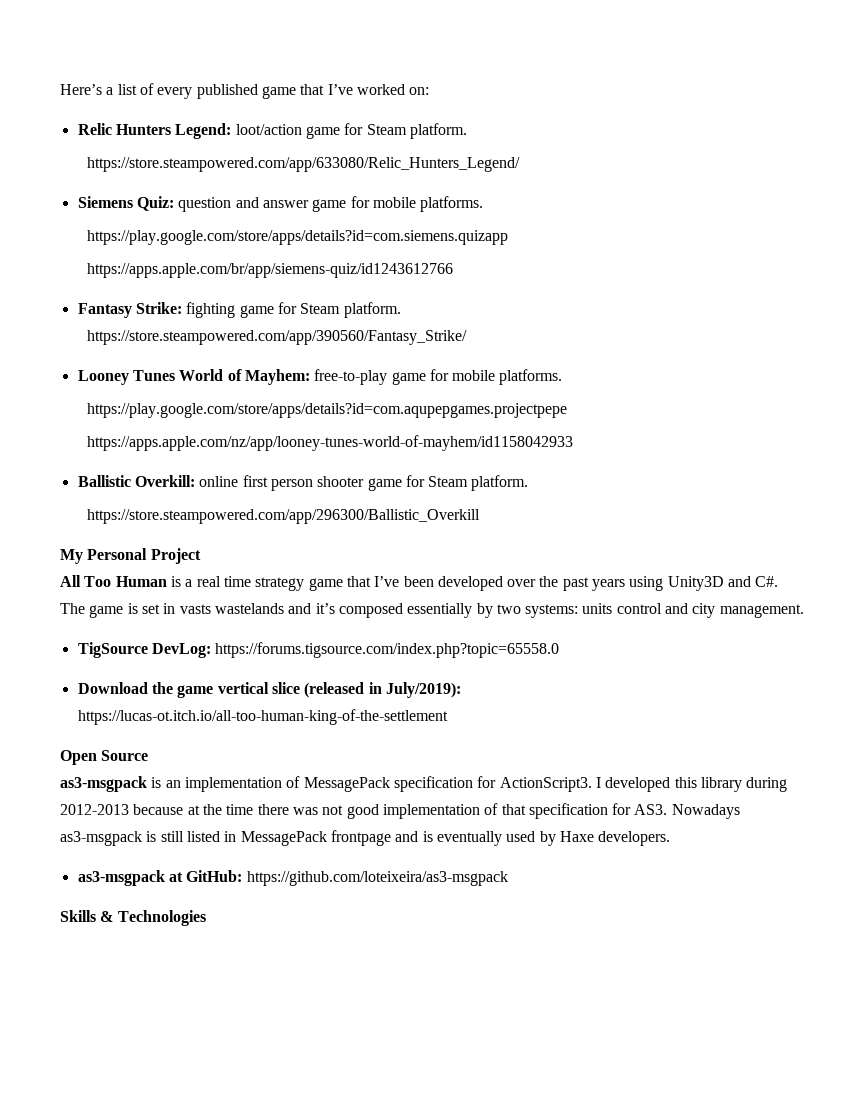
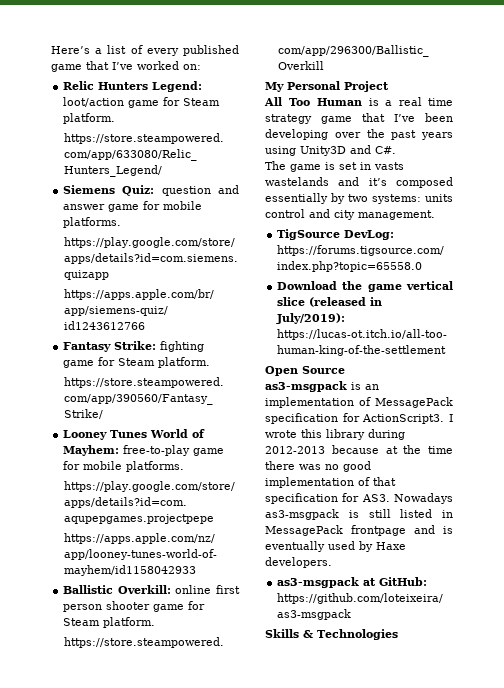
- All Too Human is a real time strategy game that I’ve been developed over the past years using Unity3D and C#.
+ All Too Human is a real time strategy game that I’ve been developing over the past years using Unity3D and C#.
- I developed this library during 2012-2013 because at the time there was not good implementation of that specification for AS3. Nowadays as3-msgpack is still listed in MessagePack frontpage and is eventually used by Haxe developers.
+ I wrote this library during 2012-2013 because at the time there was no good implementation of that specification for AS3. Nowadays as3-msgpack is still listed in MessagePack frontpage and is eventually used by Haxe developers.

